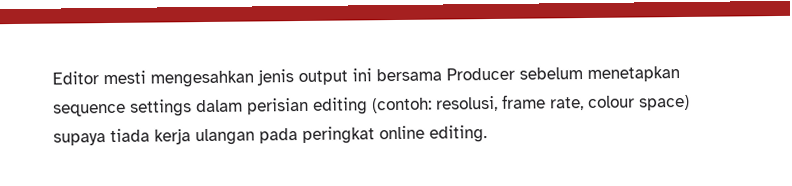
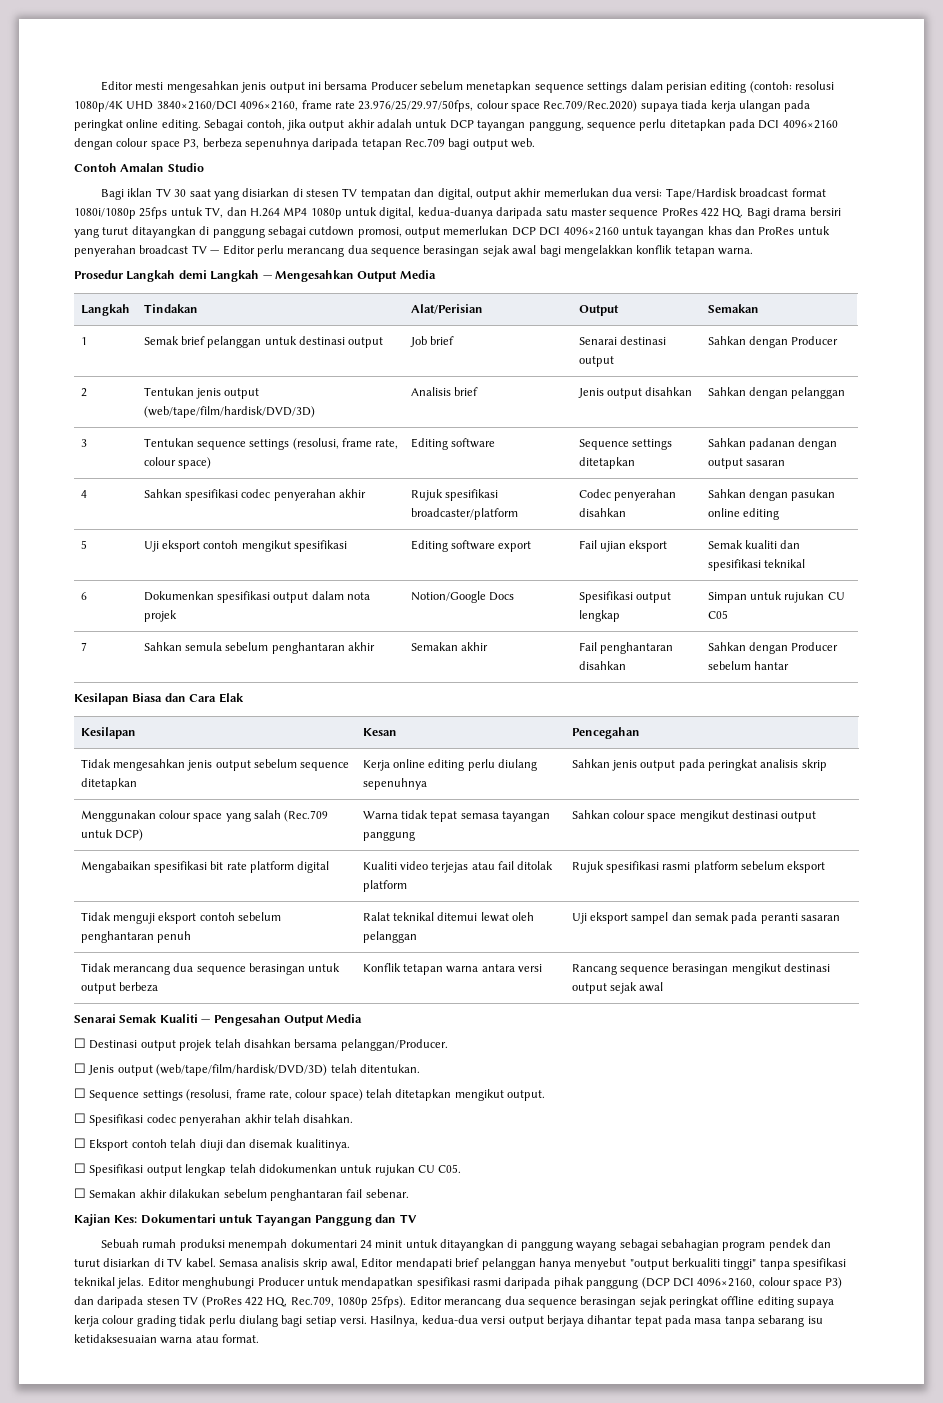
- Editor mesti mengesahkan jenis output ini bersama Producer sebelum menetapkan sequence settings dalam perisian editing (contoh: resolusi, frame rate, colour space) supaya tiada kerja ulangan pada peringkat online editing.
+ Editor mesti mengesahkan jenis output ini bersama Producer sebelum menetapkan sequence settings dalam perisian editing (contoh: resolusi 1080p/4K UHD 3840×2160/DCI 4096×2160, frame rate 23.976/25/29.97/50fps, colour space Rec.709/Rec.2020) supaya tiada kerja ulangan pada peringkat online editing.
+ Sebagai contoh, jika output akhir adalah untuk DCP tayangan panggung, sequence perlu ditetapkan pada DCI 4096×2160 dengan colour space P3, berbeza sepenuhnya daripada tetapan Rec.709 bagi output web.
+ Contoh Amalan Studio
+ Bagi iklan TV 30 saat yang disiarkan di stesen TV tempatan dan digital, output akhir memerlukan dua versi: Tape/Hardisk broadcast format 1080i/1080p 25fps untuk TV, dan H.264 MP4 1080p untuk digital, kedua-duanya daripada satu master sequence ProRes 422 HQ. Bagi drama bersiri yang turut ditayangkan di panggung sebagai cutdown promosi, output memerlukan DCP DCI 4096×2160 untuk tayangan khas dan ProRes untuk penyerahan broadcast TV — Editor perlu merancang dua sequence berasingan sejak awal bagi mengelakkan konflik tetapan warna.
+ Prosedur Langkah demi Langkah — Mengesahkan Output Media
+ Langkah | Tindakan | Alat/Perisian | Output | Semakan
+ 1 | Semak brief pelanggan untuk destinasi output | Job brief | Senarai destinasi output | Sahkan dengan Producer
+ 2 | Tentukan jenis output (web/tape/film/hardisk/DVD/3D) | Analisis brief | Jenis output disahkan | Sahkan dengan pelanggan
+ 3 | Tentukan sequence settings (resolusi, frame rate, colour space) | Editing software | Sequence settings ditetapkan | Sahkan padanan dengan output sasaran
+ 4 | Sahkan spesifikasi codec penyerahan akhir | Rujuk spesifikasi broadcaster/platform | Codec penyerahan disahkan | Sahkan dengan pasukan online editing
+ 5 | Uji eksport contoh mengikut spesifikasi | Editing software export | Fail ujian eksport | Semak kualiti dan spesifikasi teknikal
+ 6 | Dokumenkan spesifikasi output dalam nota projek | Notion/Google Docs | Spesifikasi output lengkap | Simpan untuk rujukan CU C05
+ 7 | Sahkan semula sebelum penghantaran akhir | Semakan akhir | Fail penghantaran disahkan | Sahkan dengan Producer sebelum hantar
+ Kesilapan Biasa dan Cara Elak
+ Kesilapan | Kesan | Pencegahan
+ Tidak mengesahkan jenis output sebelum sequence ditetapkan | Kerja online editing perlu diulang sepenuhnya | Sahkan jenis output pada peringkat analisis skrip
+ Menggunakan colour space yang salah (Rec.709 untuk DCP) | Warna tidak tepat semasa tayangan panggung | Sahkan colour space mengikut destinasi output
+ Mengabaikan spesifikasi bit rate platform digital | Kualiti video terjejas atau fail ditolak platform | Rujuk spesifikasi rasmi platform sebelum eksport
+ Tidak menguji eksport contoh sebelum penghantaran penuh | Ralat teknikal ditemui lewat oleh pelanggan | Uji eksport sampel dan semak pada peranti sasaran
+ Tidak merancang dua sequence berasingan untuk output berbeza | Konflik tetapan warna antara versi | Rancang sequence berasingan mengikut destinasi output sejak awal
+ Senarai Semak Kualiti — Pengesahan Output Media
+ ☐ Destinasi output projek telah disahkan bersama pelanggan/Producer.
+ ☐ Jenis output (web/tape/film/hardisk/DVD/3D) telah ditentukan.
+ ☐ Sequence settings (resolusi, frame rate, colour space) telah ditetapkan mengikut output.
+ ☐ Spesifikasi codec penyerahan akhir telah disahkan.
+ ☐ Eksport contoh telah diuji dan disemak kualitinya.
+ ☐ Spesifikasi output lengkap telah didokumenkan untuk rujukan CU C05.
+ ☐ Semakan akhir dilakukan sebelum penghantaran fail sebenar.
+ Kajian Kes: Dokumentari untuk Tayangan Panggung dan TV
+ Sebuah rumah produksi menempah dokumentari 24 minit untuk ditayangkan di panggung wayang sebagai sebahagian program pendek dan turut disiarkan di TV kabel. Semasa analisis skrip awal, Editor mendapati brief pelanggan hanya menyebut "output berkualiti tinggi" tanpa spesifikasi teknikal jelas. Editor menghubungi Producer untuk mendapatkan spesifikasi rasmi daripada pihak panggung (DCP DCI 4096×2160, colour space P3) dan daripada stesen TV (ProRes 422 HQ, Rec.709, 1080p 25fps). Editor merancang dua sequence berasingan sejak peringkat offline editing supaya kerja colour grading tidak perlu diulang bagi setiap versi. Hasilnya, kedua-dua versi output berjaya dihantar tepat pada masa tanpa sebarang isu ketidaksesuaian warna atau format.

